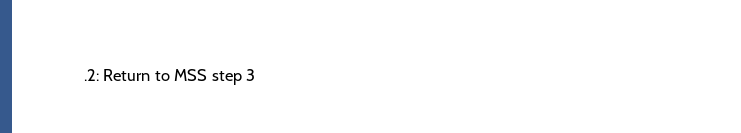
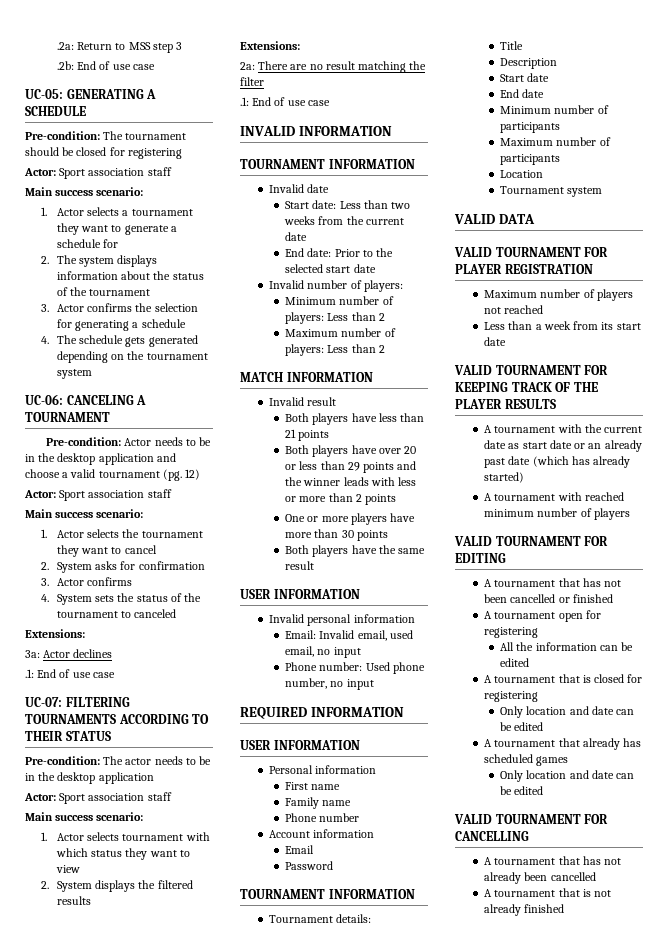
- .2: Return to MSS step 3
+ .2a: Return to MSS step 3
+ .2b: End of use case
+ UC-05: GENERATING A SCHEDULE
+ Pre-condition: The tournament should be closed for registering
+ Actor: Sport association staff
+ Main success scenario:
+ 1. Actor selects a tournament they want to generate a schedule for
+ 2. The system displays information about the status of the tournament
+ 3. Actor confirms the selection for generating a schedule
+ 4. The schedule gets generated depending on the tournament system
+ UC-06: CANCELING A TOURNAMENT
+ Pre-condition: Actor needs to be in the desktop application and choose a valid tournament (pg. 12)
+ Actor: Sport association staff
+ Main success scenario:
+ 1. Actor selects the tournament they want to cancel
+ 2. System asks for confirmation
+ 3. Actor confirms
+ 4. System sets the status of the tournament to canceled
+ Extensions:
+ 3a: Actor declines
+ .1: End of use case
+ UC-07: FILTERING TOURNAMENTS ACCORDING TO THEIR STATUS
+ Pre-condition: The actor needs to be in the desktop application
+ Actor: Sport association staff
+ Main success scenario:
+ 1. Actor selects tournament with which status they want to view
+ 2. System displays the filtered results
+ Extensions:
+ 2a: There are no result matching the filter
+ .1: End of use case
+ INVALID INFORMATION
+ TOURNAMENT INFORMATION
+ Invalid date
+ Start date: Less than two weeks from the current date
+ End date: Prior to the selected start date
+ Invalid number of players:
+ Minimum number of players: Less than 2
+ Maximum number of players: Less than 2
+ MATCH INFORMATION
+ Invalid result
+ Both players have less than 21 points
+ Both players have over 20 or less than 29 points and the winner leads with less or more than 2 points
+ One or more players have more than 30 points
+ Both players have the same result
+ USER INFORMATION
+ Invalid personal information
+ Email: Invalid email, used email, no input
+ Phone number: Used phone number, no input
+ REQUIRED INFORMATION
+ USER INFORMATION
+ Personal information
+ First name
+ Family name
+ Phone number
+ Account information
+ Email
+ Password
+ TOURNAMENT INFORMATION
+ Tournament details:
+ Title
+ Description
+ Start date
+ End date
+ Minimum number of participants
+ Maximum number of participants
+ Location
+ Tournament system
+ VALID DATA
+ VALID TOURNAMENT FOR PLAYER REGISTRATION
+ Maximum number of players not reached
+ Less than a week from its start date
+ VALID TOURNAMENT FOR KEEPING TRACK OF THE PLAYER RESULTS
+ A tournament with the current date as start date or an already past date (which has already started)
+ A tournament with reached minimum number of players
+ VALID TOURNAMENT FOR EDITING
+ A tournament that has not been cancelled or finished
+ A tournament open for registering
+ All the information can be edited
+ A tournament that is closed for registering
+ Only location and date can be edited
+ A tournament that already has scheduled games
+ Only location and date can be edited
+ VALID TOURNAMENT FOR CANCELLING
+ A tournament that has not already been cancelled
+ A tournament that is not already finished

